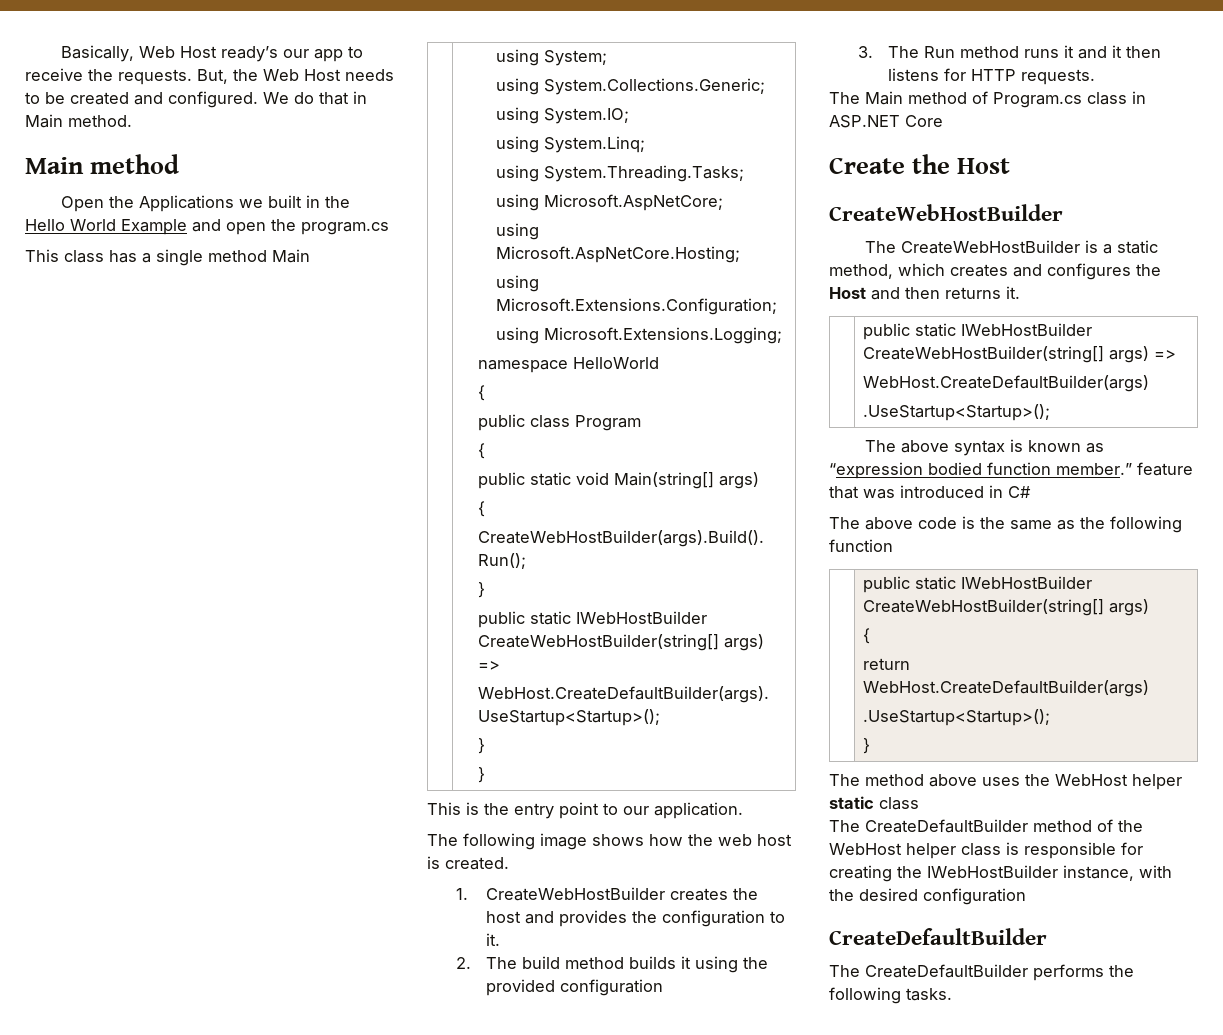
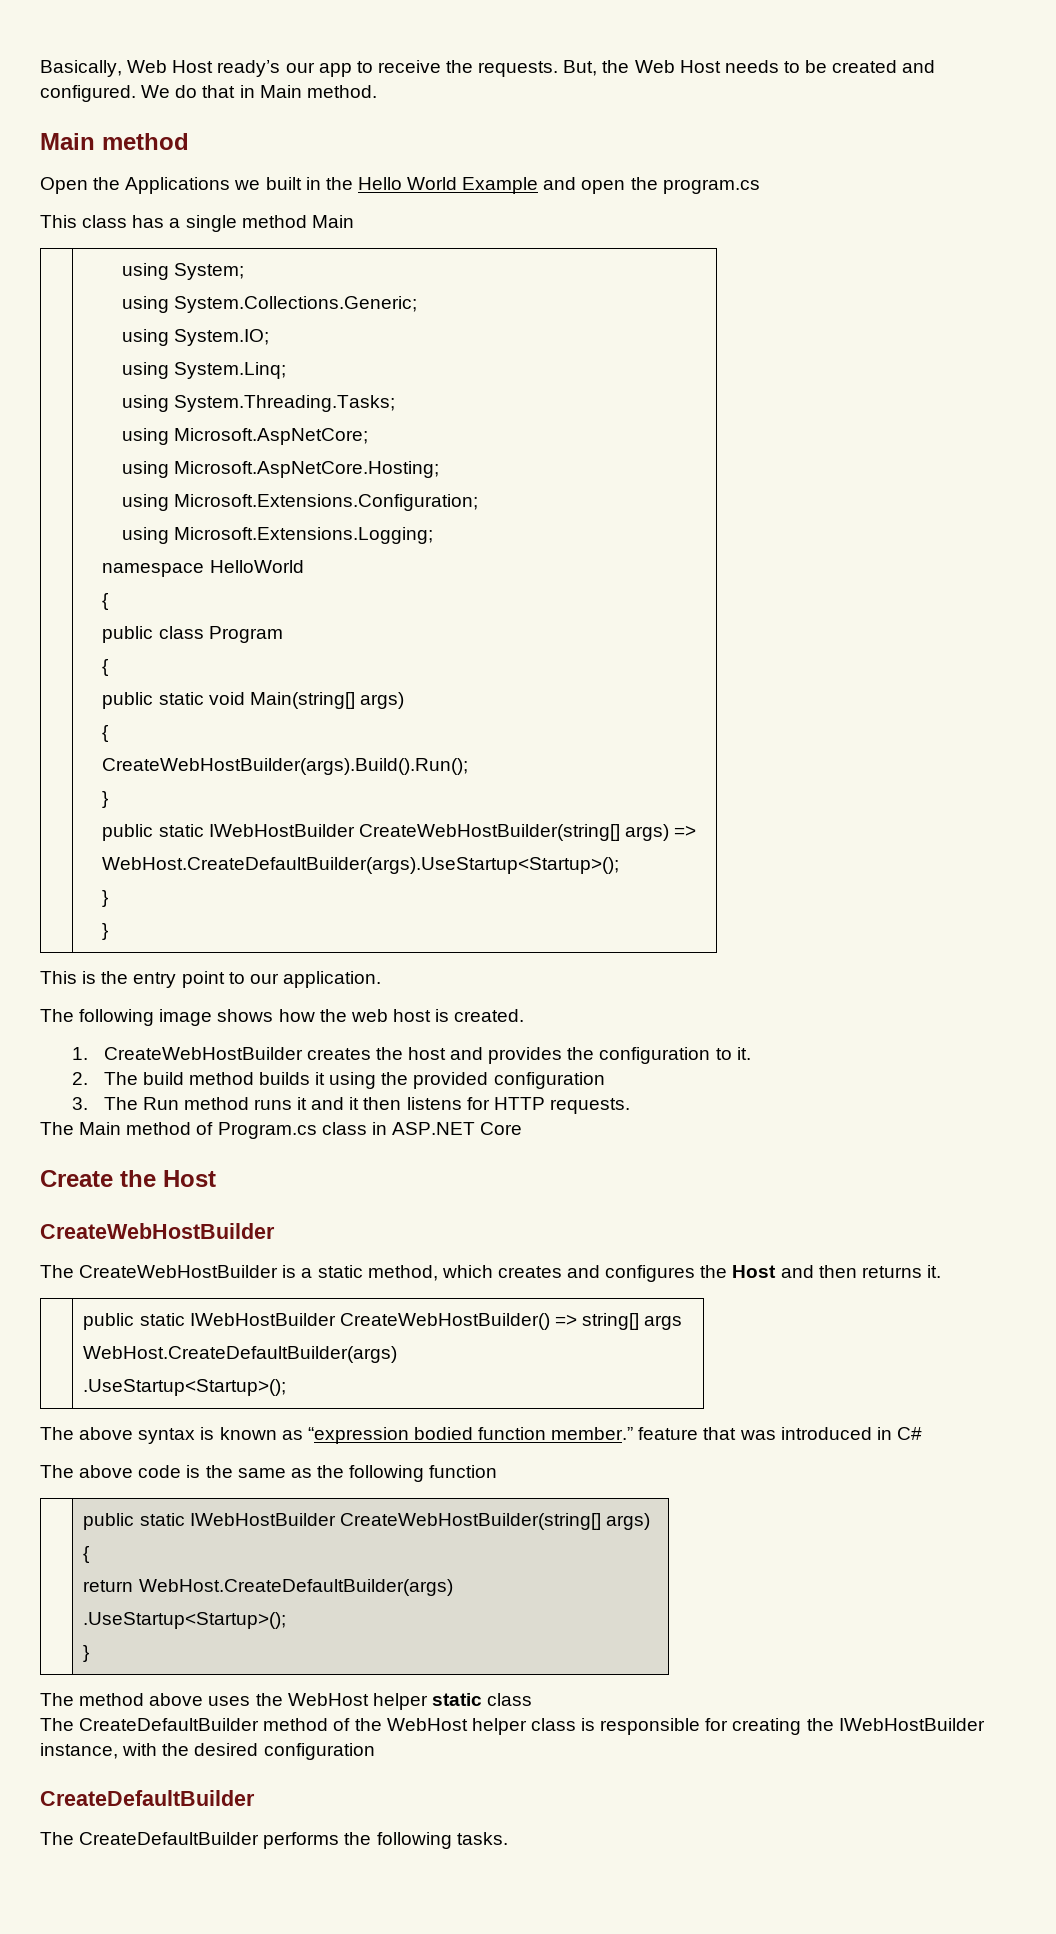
- | public static IWebHostBuilder CreateWebHostBuilder(string[] args) =>
+ | public static IWebHostBuilder CreateWebHostBuilder() => string[] args

